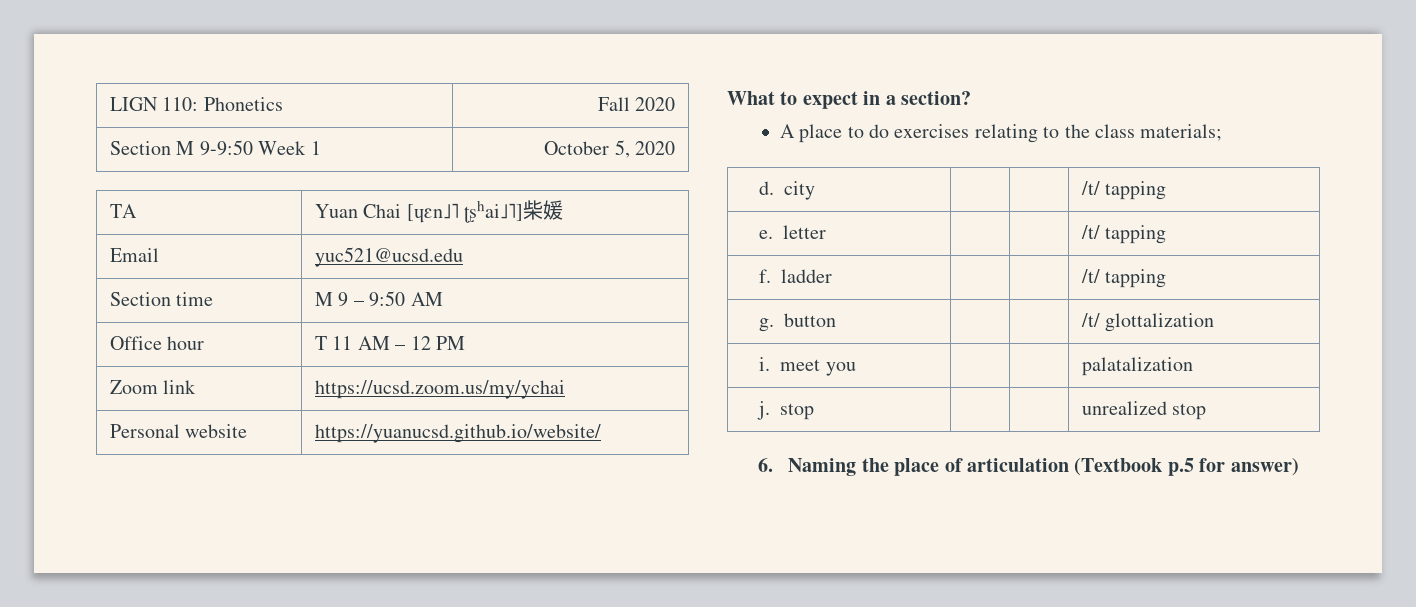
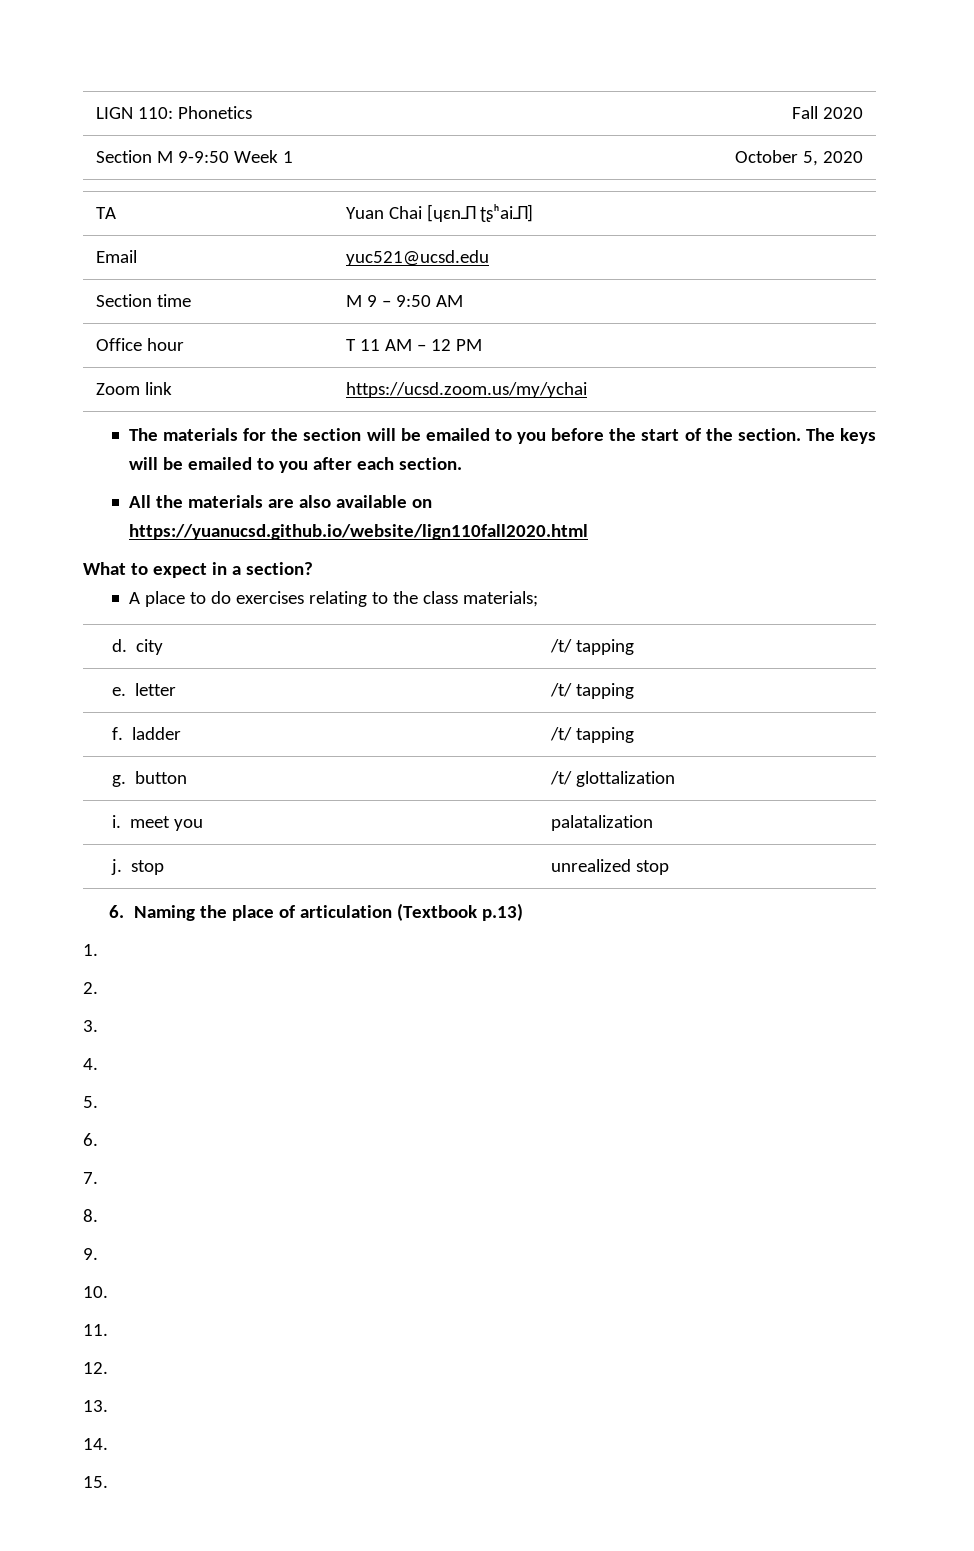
- TA | Yuan Chai [ɥɛn˩˥ ʈʂʰai˩˥]柴媛
+ TA | Yuan Chai [ɥɛn˩˥ ʈʂʰai˩˥]
- Personal website | https://yuanucsd.github.io/website/
+ The materials for the section will be emailed to you before the start of the section. The keys will be emailed to you after each section.
+ All the materials are also available on https://yuanucsd.github.io/website/lign110fall2020.html
- 6. Naming the place of articulation (Textbook p.5 for answer)
+ 6. Naming the place of articulation (Textbook p.13)
+ 1.
+ 2.
+ 3.
+ 4.
+ 5.
+ 6.
+ 7.
+ 8.
+ 9.
+ 10.
+ 11.
+ 12.
+ 13.
+ 14.
+ 15.

